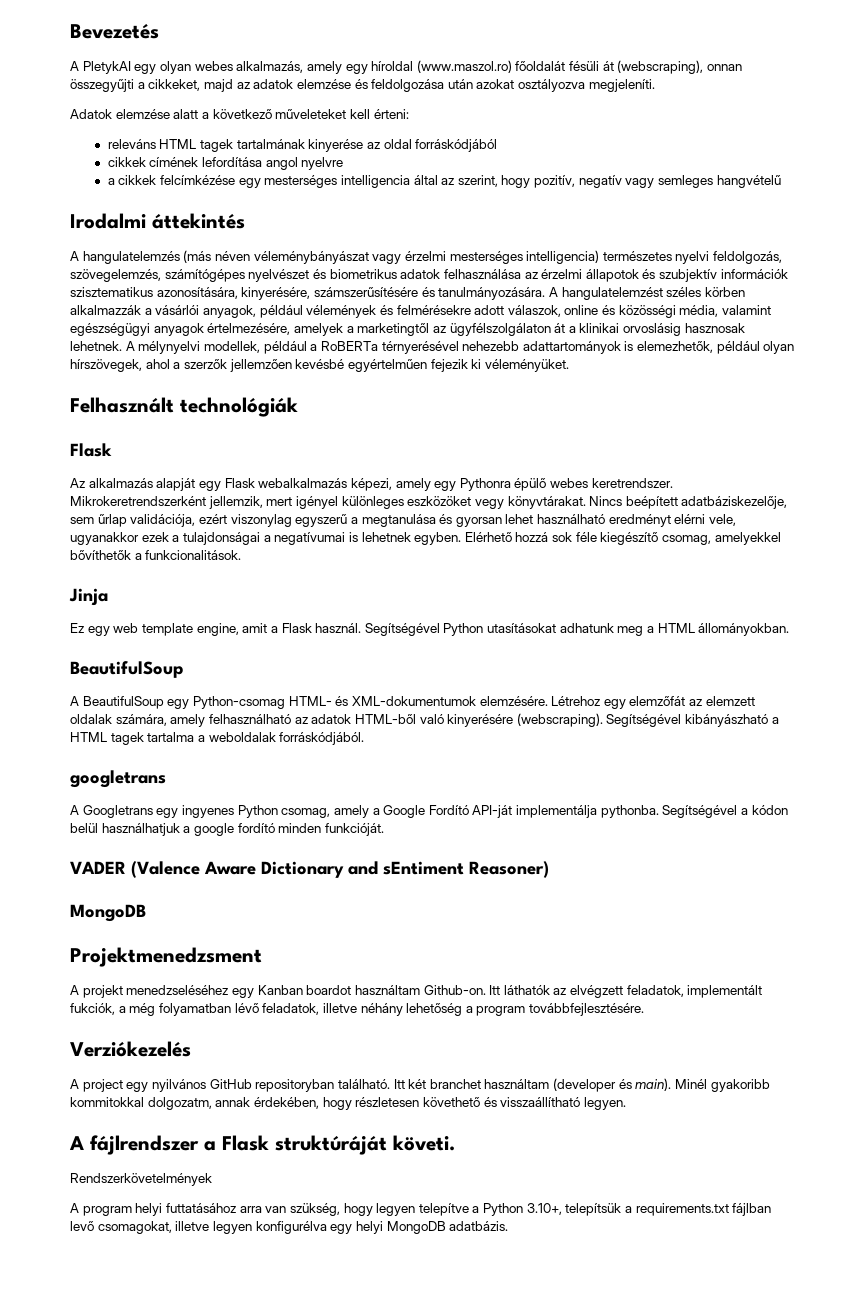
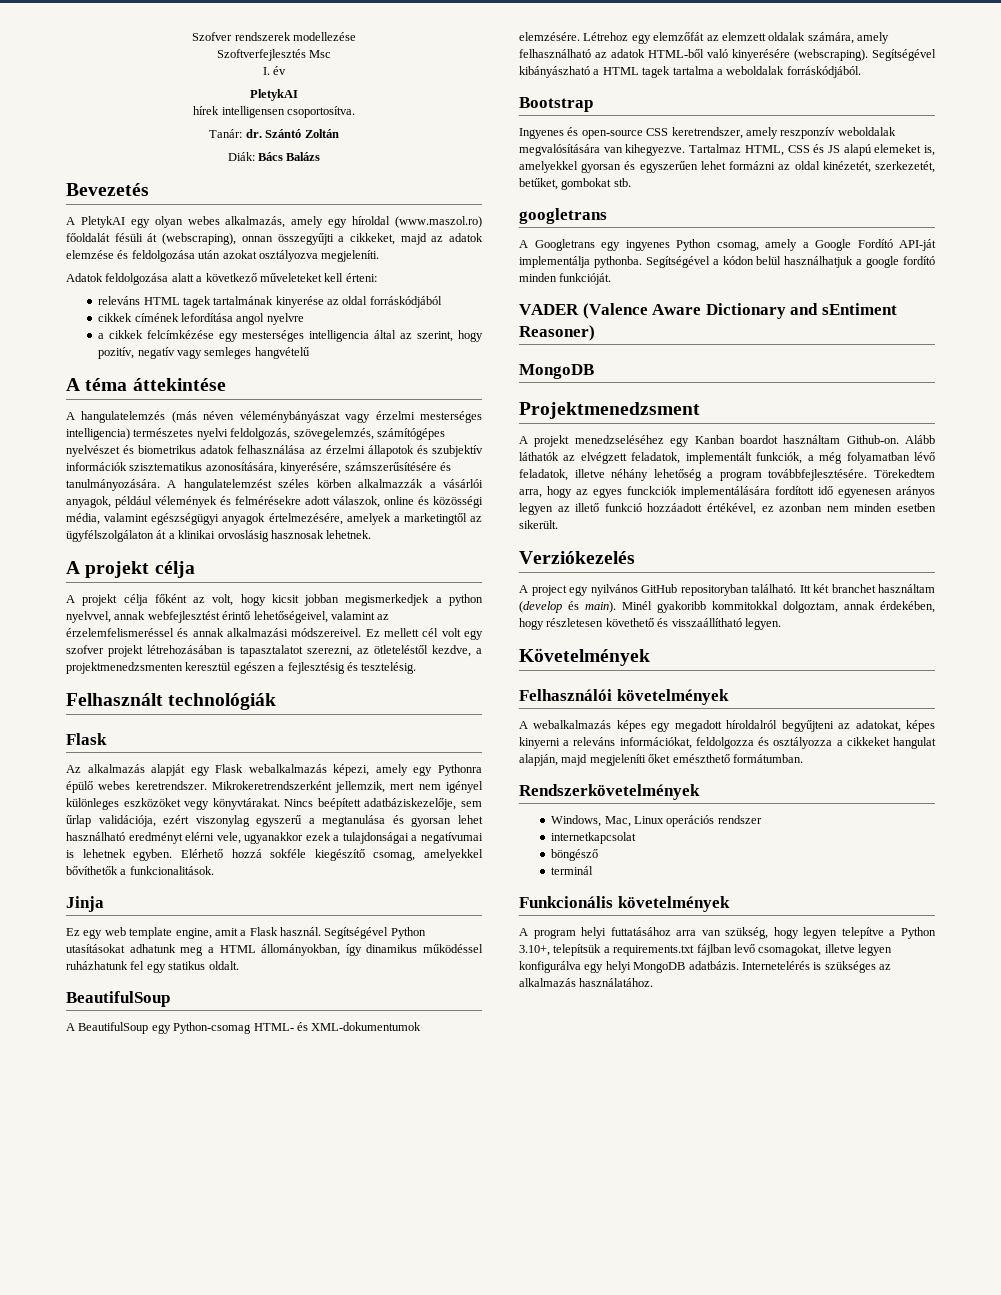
+ Szofver rendszerek modellezése
+ Szoftverfejlesztés Msc
+ I. év
+ PletykAI
+ hírek intelligensen csoportosítva.
+ Tanár: dr. Szántó Zoltán
+ Diák: Bács Balázs
- Adatok elemzése alatt a következő műveleteket kell érteni:
+ Adatok feldolgozása alatt a következő műveleteket kell érteni:
- Irodalmi áttekintés
+ A téma áttekintése
- A hangulatelemzést széles körben alkalmazzák a vásárlói anyagok, például vélemények és felmérésekre adott válaszok, online és közösségi média, valamint egészségügyi anyagok értelmezésére, amelyek a marketingtől az ügyfélszolgálaton át a klinikai orvoslásig hasznosak lehetnek. A mélynyelvi modellek, például a RoBERTa térnyerésével nehezebb adattartományok is elemezhetők, például olyan hírszövegek, ahol a szerzők jellemzően kevésbé egyértelműen fejezik ki véleményüket.
+ A hangulatelemzést széles körben alkalmazzák a vásárlói anyagok, például vélemények és felmérésekre adott válaszok, online és közösségi média, valamint egészségügyi anyagok értelmezésére, amelyek a marketingtől az ügyfélszolgálaton át a klinikai orvoslásig hasznosak lehetnek.
+ A projekt célja
+ A projekt célja főként az volt, hogy kicsit jobban megismerkedjek a python nyelvvel, annak webfejlesztést érintő lehetőségeivel, valamint az érzelemfelismeréssel és annak alkalmazási módszereivel. Ez mellett cél volt egy szofver projekt létrehozásában is tapasztalatot szerezni, az ötleteléstől kezdve, a projektmenedzsmenten keresztül egészen a fejlesztésig és tesztelésig.
- Mikrokeretrendszerként jellemzik, mert igényel különleges eszközöket vegy könyvtárakat.
+ Mikrokeretrendszerként jellemzik, mert nem igényel különleges eszközöket vegy könyvtárakat.
- Elérhető hozzá sok féle kiegészítő csomag, amelyekkel bővíthetők a funkcionalitások.
+ Elérhető hozzá sokféle kiegészítő csomag, amelyekkel bővíthetők a funkcionalitások.
- Segítségével Python utasításokat adhatunk meg a HTML állományokban.
+ Segítségével Python utasításokat adhatunk meg a HTML állományokban, így dinamikus működéssel ruházhatunk fel egy statikus oldalt.
+ Bootstrap
+ Ingyenes és open-source CSS keretrendszer, amely reszponzív weboldalak megvalósítására van kihegyezve. Tartalmaz HTML, CSS és JS alapú elemeket is, amelyekkel gyorsan és egyszerűen lehet formázni az oldal kinézetét, szerkezetét, betűket, gombokat stb.
- Itt láthatók az elvégzett feladatok, implementált fukciók, a még folyamatban lévő feladatok, illetve néhány lehetőség a program továbbfejlesztésére.
+ Alább láthatók az elvégzett feladatok, implementált funkciók, a még folyamatban lévő feladatok, illetve néhány lehetőség a program továbbfejlesztésére. Törekedtem arra, hogy az egyes funckciók implementálására fordított idő egyenesen arányos legyen az illető funkció hozzáadott értékével, ez azonban nem minden esetben sikerült.
- Itt két branchet használtam (developer és main).
+ Itt két branchet használtam (develop és main).
- Minél gyakoribb kommitokkal dolgozatm, annak érdekében, hogy részletesen követhető és visszaállítható legyen.
+ Minél gyakoribb kommitokkal dolgoztam, annak érdekében, hogy részletesen követhető és visszaállítható legyen.
- A fájlrendszer a Flask struktúráját követi.
+ Követelmények
+ Felhasználói követelmények
+ A webalkalmazás képes egy megadott híroldalról begyűjteni az adatokat, képes kinyerni a releváns információkat, feldolgozza és osztályozza a cikkeket hangulat alapján, majd megjeleníti őket emészthető formátumban.
  Rendszerkövetelmények
+ Windows, Mac, Linux operációs rendszer
+ internetkapcsolat
+ böngésző
+ terminál
+ Funkcionális követelmények
- A program helyi futtatásához arra van szükség, hogy legyen telepítve a Python 3.10+, telepítsük a requirements.txt fájlban levő csomagokat, illetve legyen konfigurélva egy helyi MongoDB adatbázis.
+ A program helyi futtatásához arra van szükség, hogy legyen telepítve a Python 3.10+, telepítsük a requirements.txt fájlban levő csomagokat, illetve legyen konfigurálva egy helyi MongoDB adatbázis.
+ Internetelérés is szükséges az alkalmazás használatához.

